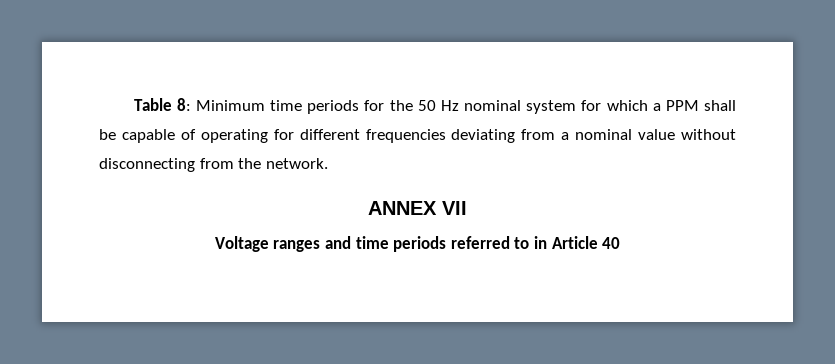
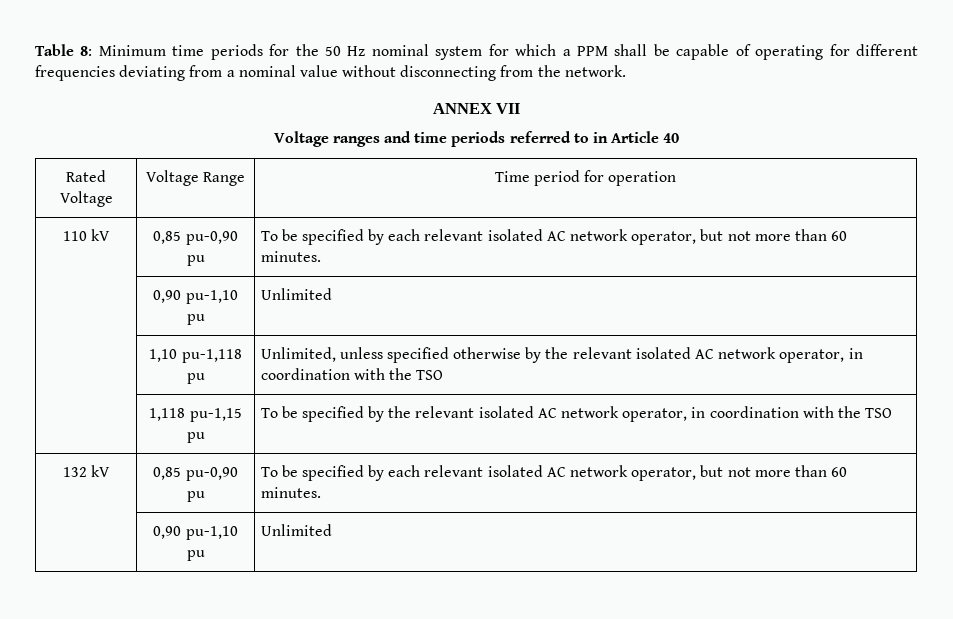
+ Rated Voltage | Voltage Range | Time period for operation
+ 110 kV | 0,85 pu-0,90 pu | To be specified by each relevant isolated AC network operator, but not more than 60 minutes.
+ | 0,90 pu-1,10 pu | Unlimited
+ | 1,10 pu-1,118 pu | Unlimited, unless specified otherwise by the relevant isolated AC network operator, in coordination with the TSO
+ | 1,118 pu-1,15 pu | To be specified by the relevant isolated AC network operator, in coordination with the TSO
+ 132 kV | 0,85 pu-0,90 pu | To be specified by each relevant isolated AC network operator, but not more than 60 minutes.
+ | 0,90 pu-1,10 pu | Unlimited

